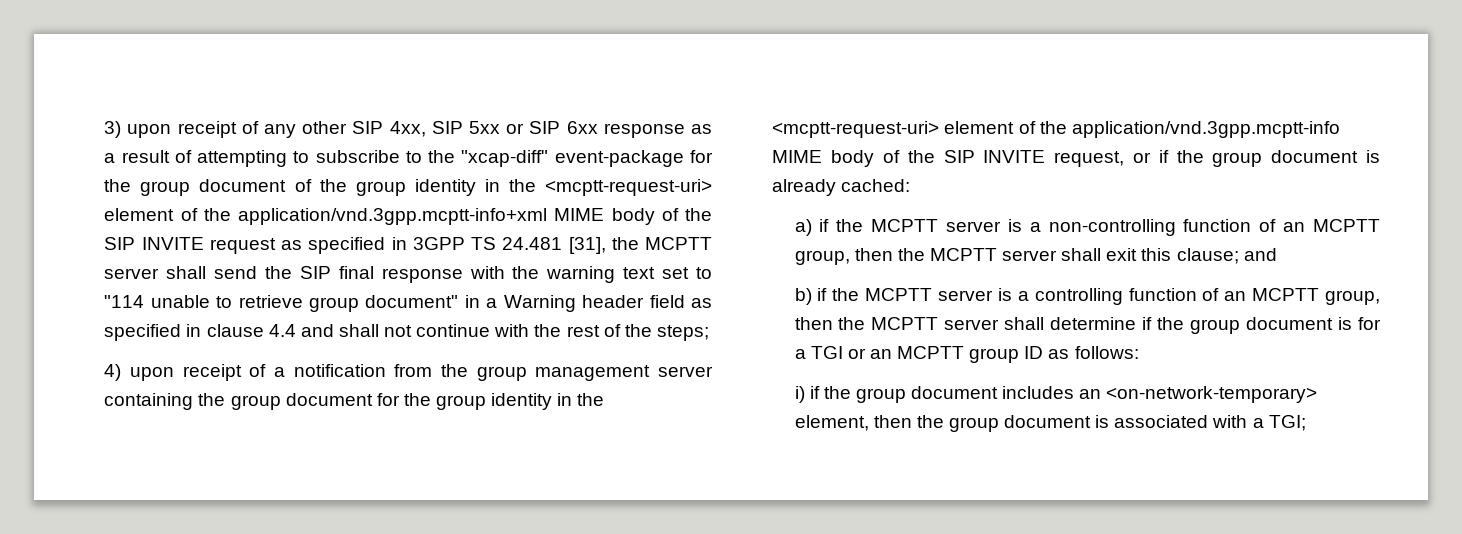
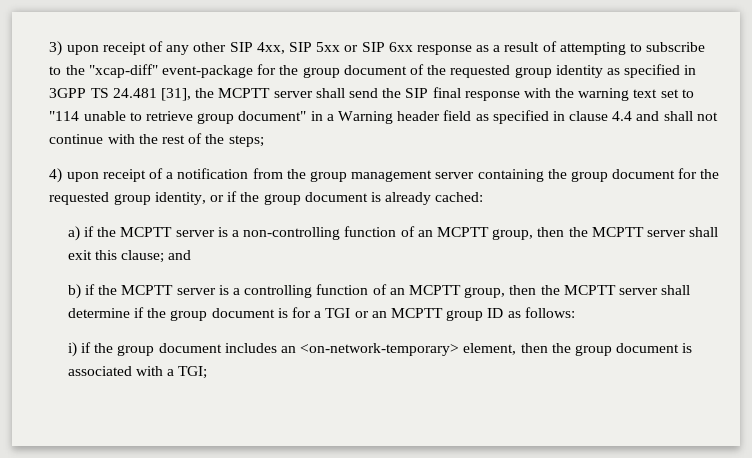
- 3) upon receipt of any other SIP 4xx, SIP 5xx or SIP 6xx response as a result of attempting to subscribe to the "xcap-diff" event-package for the group document of the group identity in the <mcptt-request-uri> element of the application/vnd.3gpp.mcptt-info+xml MIME body of the SIP INVITE request as specified in 3GPP TS 24.481 [31], the MCPTT server shall send the SIP final response with the warning text set to "114 unable to retrieve group document" in a Warning header field as specified in clause 4.4 and shall not continue with the rest of the steps;
+ 3) upon receipt of any other SIP 4xx, SIP 5xx or SIP 6xx response as a result of attempting to subscribe to the "xcap-diff" event-package for the group document of the requested group identity as specified in 3GPP TS 24.481 [31], the MCPTT server shall send the SIP final response with the warning text set to "114 unable to retrieve group document" in a Warning header field as specified in clause 4.4 and shall not continue with the rest of the steps;
- 4) upon receipt of a notification from the group management server containing the group document for the group identity in the <mcptt-request-uri> element of the application/vnd.3gpp.mcptt-info MIME body of the SIP INVITE request, or if the group document is already cached:
+ 4) upon receipt of a notification from the group management server containing the group document for the requested group identity, or if the group document is already cached:

